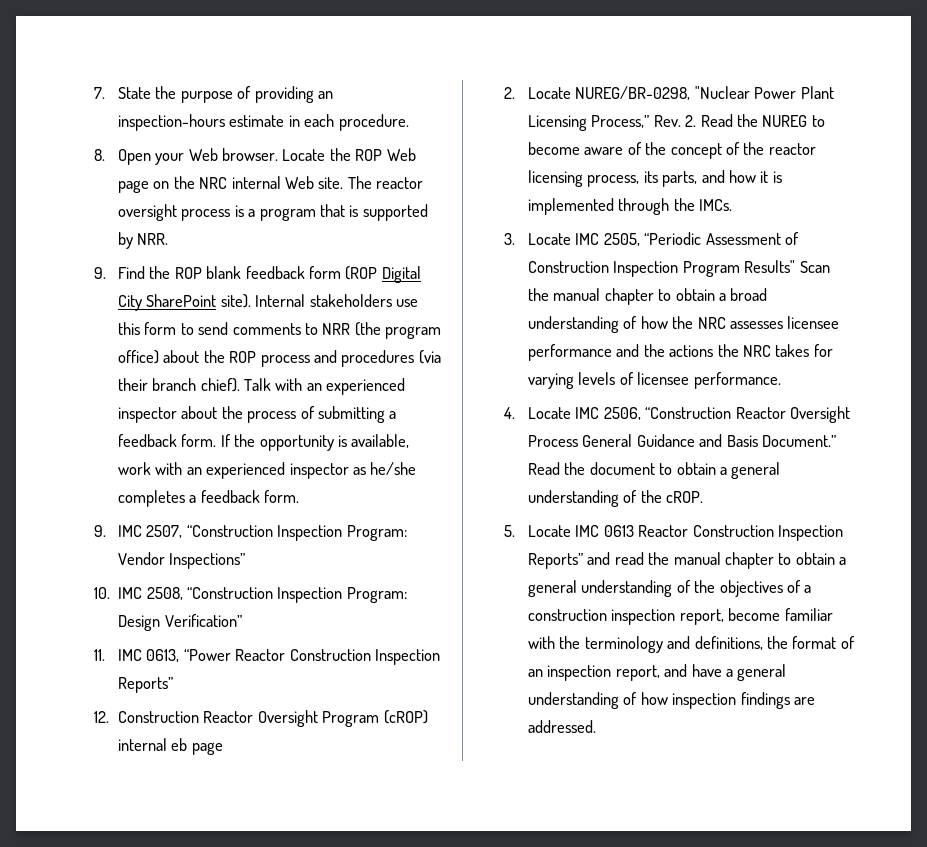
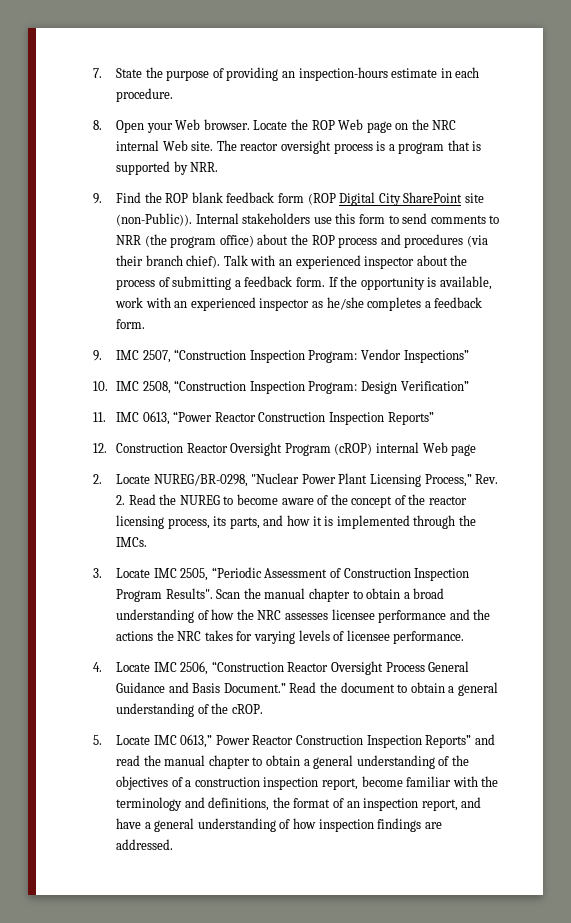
- 9. Find the ROP blank feedback form (ROP Digital City SharePoint site).
+ 9. Find the ROP blank feedback form (ROP Digital City SharePoint site (non-Public)).
- 12. Construction Reactor Oversight Program (cROP) internal eb page
+ 12. Construction Reactor Oversight Program (cROP) internal Web page
- 3. Locate IMC 2505, “Periodic Assessment of Construction Inspection Program Results" Scan the manual chapter to obtain a broad understanding of how the NRC assesses licensee performance and the actions the NRC takes for varying levels of licensee performance.
+ 3. Locate IMC 2505, “Periodic Assessment of Construction Inspection Program Results". Scan the manual chapter to obtain a broad understanding of how the NRC assesses licensee performance and the actions the NRC takes for varying levels of licensee performance.
- 5. Locate IMC 0613 Reactor Construction Inspection Reports” and read the manual chapter to obtain a general understanding of the objectives of a construction inspection report, become familiar with the terminology and definitions, the format of an inspection report, and have a general understanding of how inspection findings are addressed.
+ 5. Locate IMC 0613,” Power Reactor Construction Inspection Reports” and read the manual chapter to obtain a general understanding of the objectives of a construction inspection report, become familiar with the terminology and definitions, the format of an inspection report, and have a general understanding of how inspection findings are addressed.

